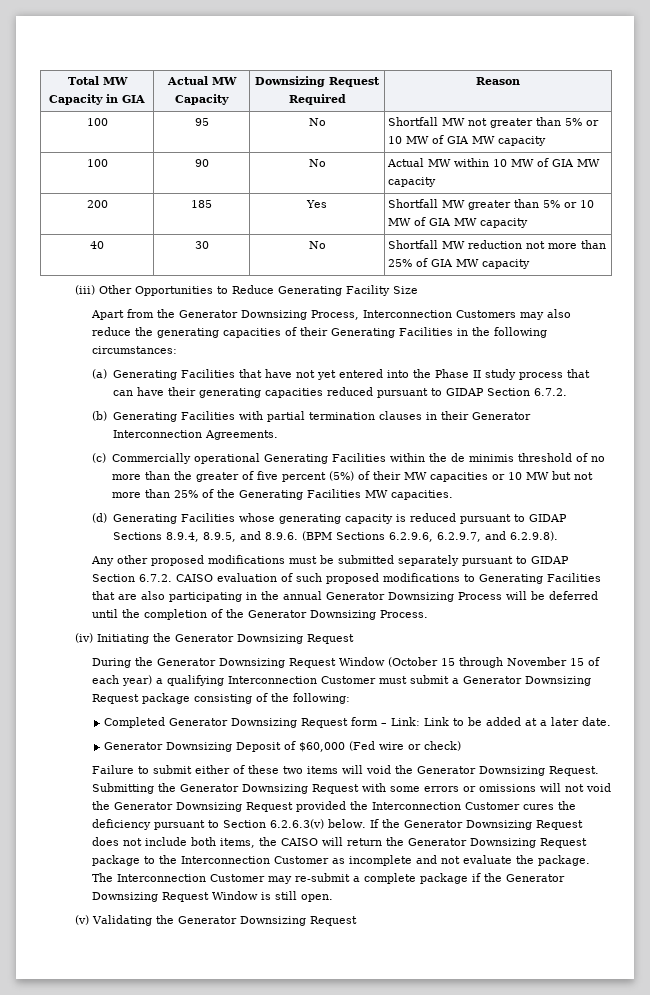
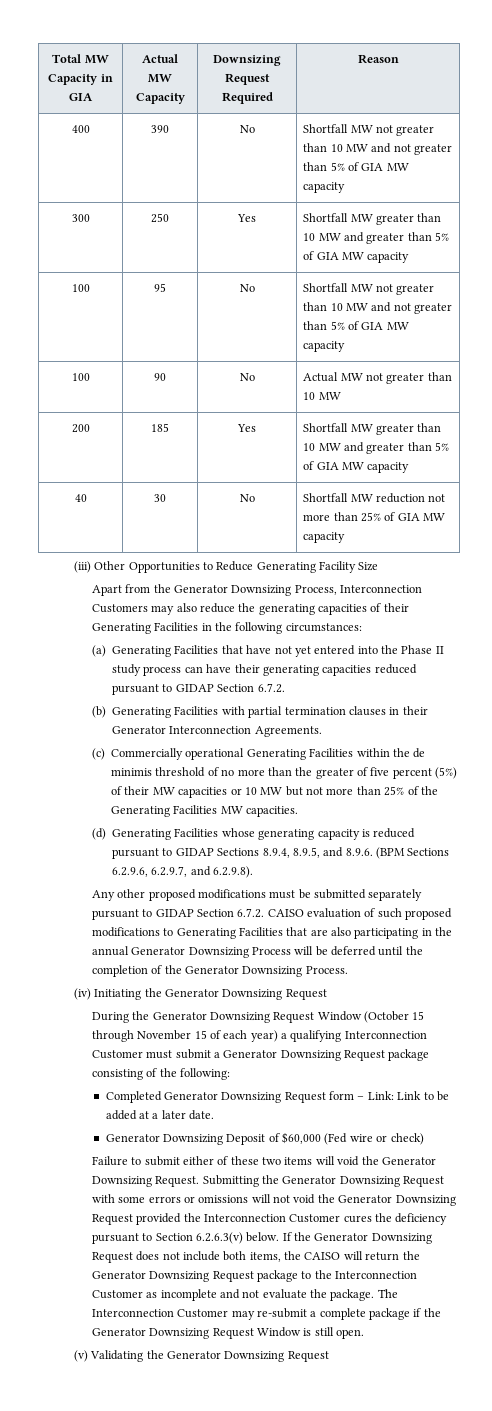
+ 400 | 390 | No | Shortfall MW not greater than 10 MW and not greater than 5% of GIA MW capacity
+ 300 | 250 | Yes | Shortfall MW greater than 10 MW and greater than 5% of GIA MW capacity
- 100 | 95 | No | Shortfall MW not greater than 5% or 10 MW of GIA MW capacity
+ 100 | 95 | No | Shortfall MW not greater than 10 MW and not greater than 5% of GIA MW capacity
- 100 | 90 | No | Actual MW within 10 MW of GIA MW capacity
+ 100 | 90 | No | Actual MW not greater than 10 MW
- 200 | 185 | Yes | Shortfall MW greater than 5% or 10 MW of GIA MW capacity
+ 200 | 185 | Yes | Shortfall MW greater than 10 MW and greater than 5% of GIA MW capacity
- (a) Generating Facilities that have not yet entered into the Phase II study process that can have their generating capacities reduced pursuant to GIDAP Section 6.7.2.
+ (a) Generating Facilities that have not yet entered into the Phase II study process can have their generating capacities reduced pursuant to GIDAP Section 6.7.2.

